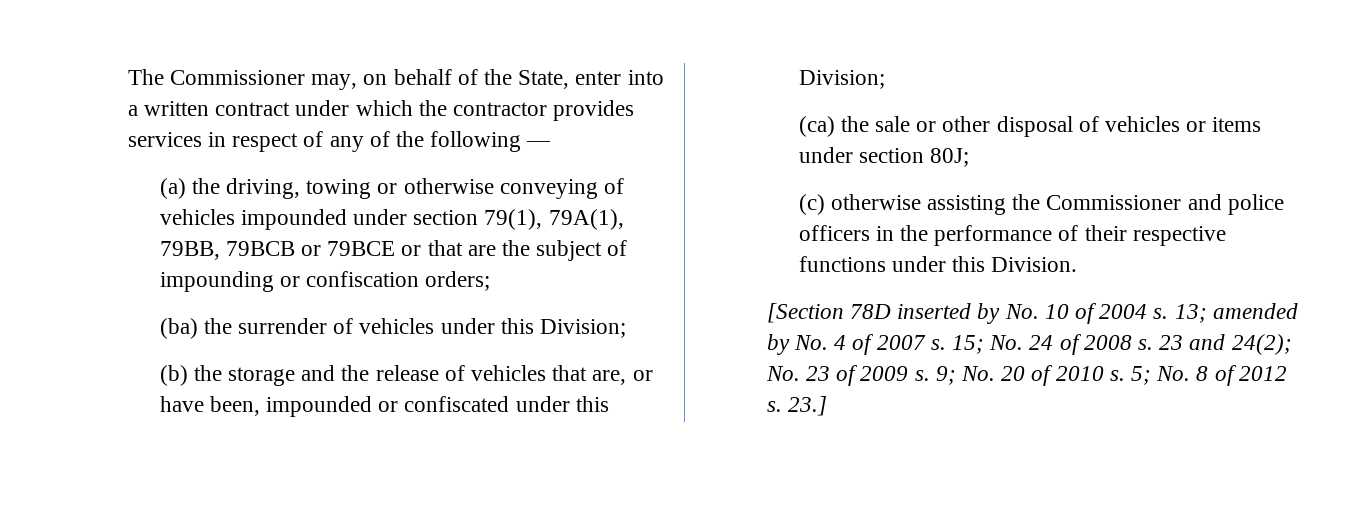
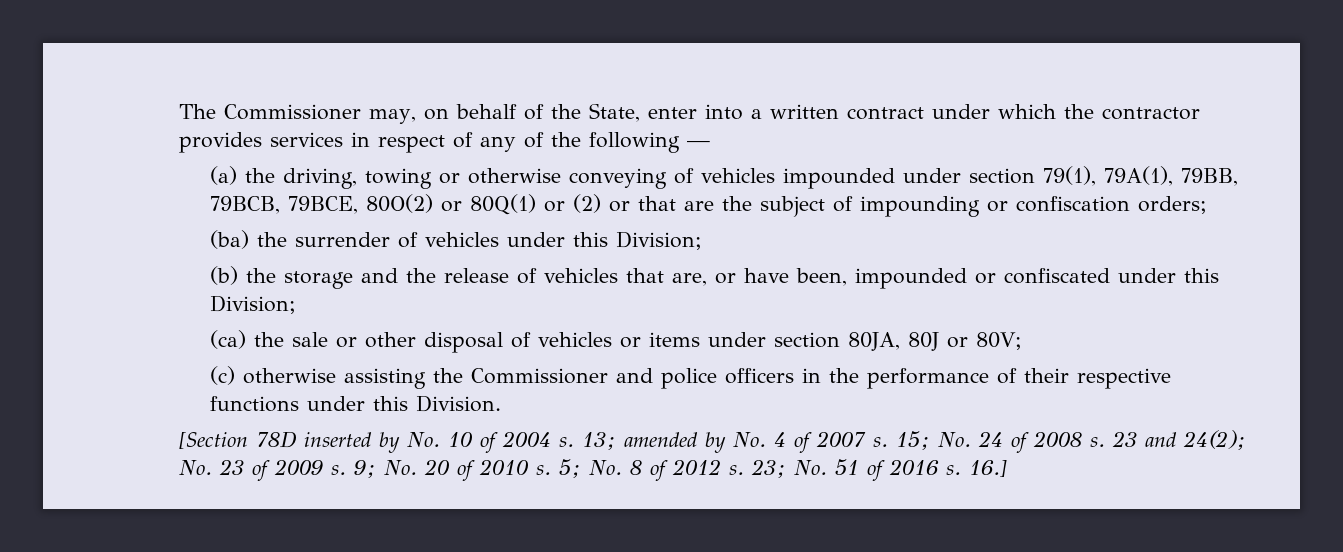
- (a) the driving, towing or otherwise conveying of vehicles impounded under section 79(1), 79A(1), 79BB, 79BCB or 79BCE or that are the subject of impounding or confiscation orders;
+ (a) the driving, towing or otherwise conveying of vehicles impounded under section 79(1), 79A(1), 79BB, 79BCB, 79BCE, 80O(2) or 80Q(1) or (2) or that are the subject of impounding or confiscation orders;
- (ca) the sale or other disposal of vehicles or items under section 80J;
+ (ca) the sale or other disposal of vehicles or items under section 80JA, 80J or 80V;
- 23.]
+ 23; No. 51 of 2016 s. 16.]

